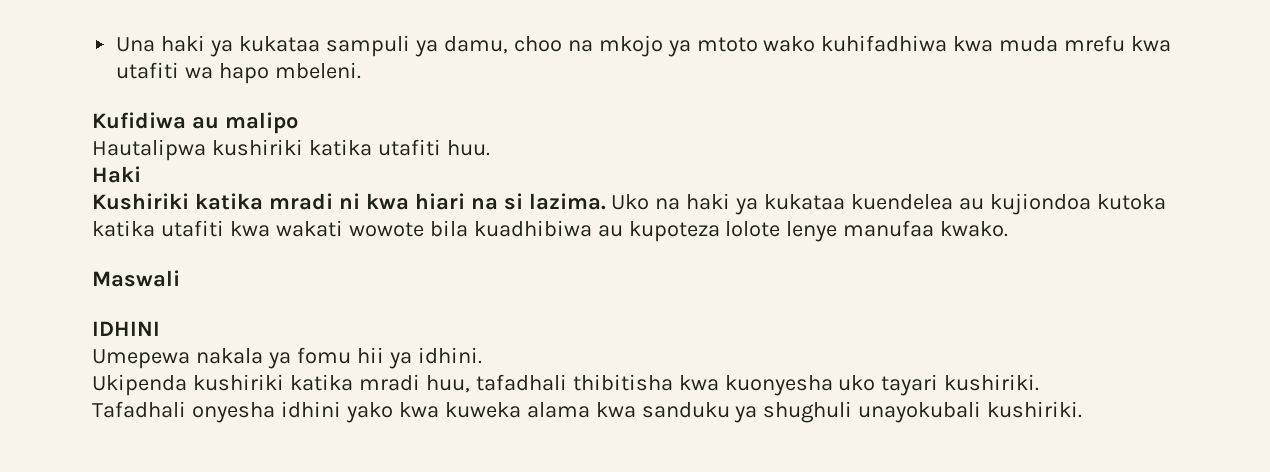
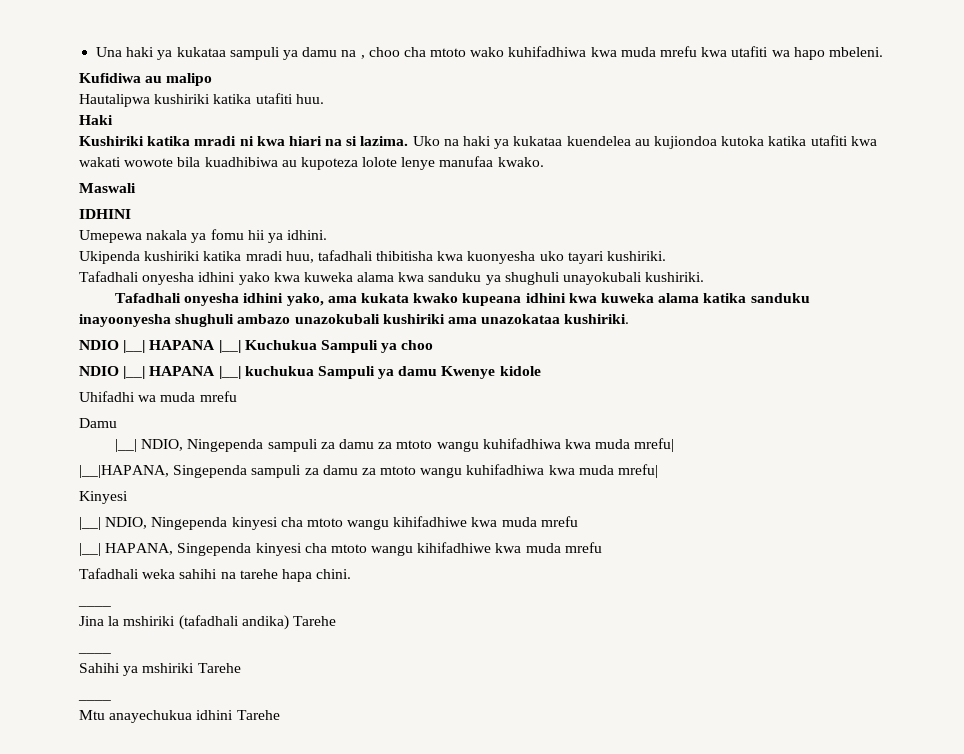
- Una haki ya kukataa sampuli ya damu, choo na mkojo ya mtoto wako kuhifadhiwa kwa muda mrefu kwa utafiti wa hapo mbeleni.
+ Una haki ya kukataa sampuli ya damu na , choo cha mtoto wako kuhifadhiwa kwa muda mrefu kwa utafiti wa hapo mbeleni.
+ Tafadhali onyesha idhini yako, ama kukata kwako kupeana idhini kwa kuweka alama katika sanduku inayoonyesha shughuli ambazo unazokubali kushiriki ama unazokataa kushiriki.
+ NDIO |__| HAPANA |__| Kuchukua Sampuli ya choo
+ NDIO |__| HAPANA |__| kuchukua Sampuli ya damu Kwenye kidole
+ Uhifadhi wa muda mrefu
+ Damu
+ |__| NDIO, Ningependa sampuli za damu za mtoto wangu kuhifadhiwa kwa muda mrefu|
+ |__|HAPANA, Singependa sampuli za damu za mtoto wangu kuhifadhiwa kwa muda mrefu|
+ Kinyesi
+ |__| NDIO, Ningependa kinyesi cha mtoto wangu kihifadhiwe kwa muda mrefu
+ |__| HAPANA, Singependa kinyesi cha mtoto wangu kihifadhiwe kwa muda mrefu
+ Tafadhali weka sahihi na tarehe hapa chini.
+ ____
+ Jina la mshiriki (tafadhali andika) Tarehe
+ ____
+ Sahihi ya mshiriki Tarehe
+ ____
+ Mtu anayechukua idhini Tarehe

